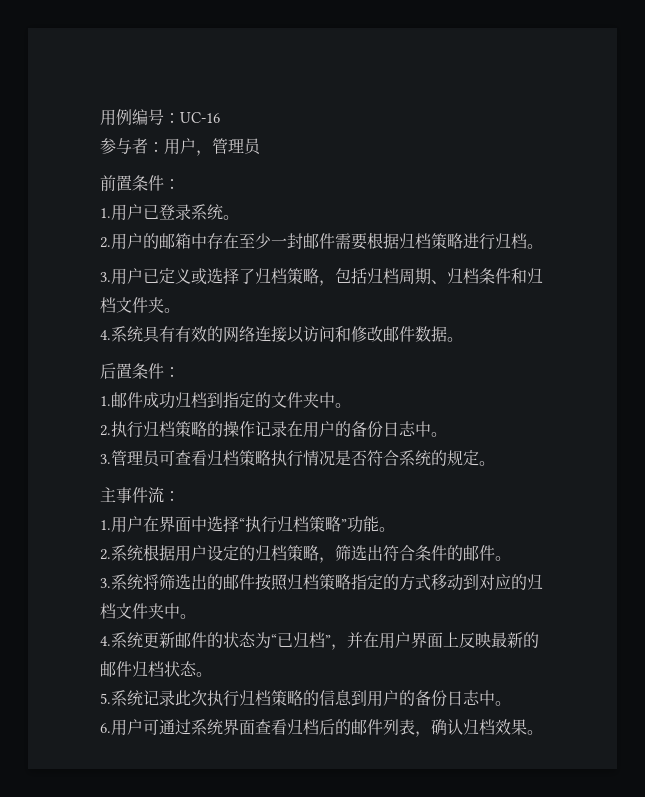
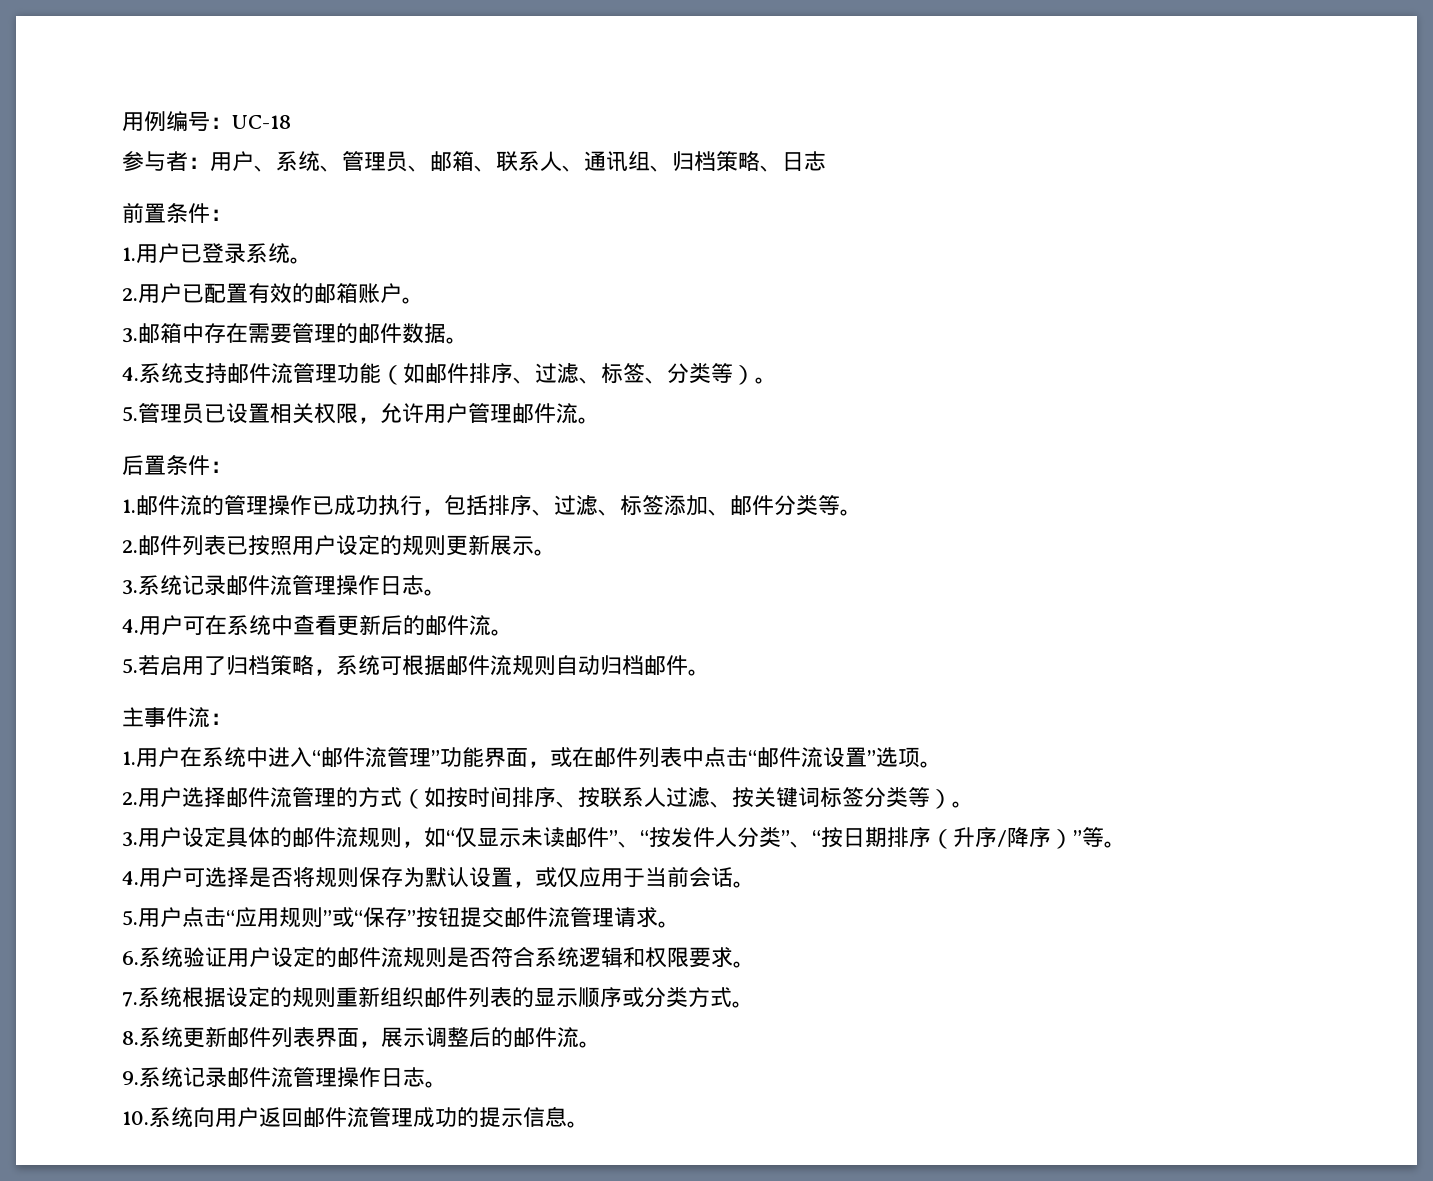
- 用例编号：UC-16
+ 用例编号：UC-18
- 参与者：用户，管理员
+ 参与者：用户、系统、管理员、邮箱、联系人、通讯组、归档策略、日志
- 2.用户的邮箱中存在至少一封邮件需要根据归档策略进行归档。
- 3.用户已定义或选择了归档策略，包括归档周期、归档条件和归档文件夹。
- 4.系统具有有效的网络连接以访问和修改邮件数据。
+ 2.用户已配置有效的邮箱账户。
+ 3.邮箱中存在需要管理的邮件数据。
+ 4.系统支持邮件流管理功能（如邮件排序、过滤、标签、分类等）。
+ 5.管理员已设置相关权限，允许用户管理邮件流。
- 1.邮件成功归档到指定的文件夹中。
- 2.执行归档策略的操作记录在用户的备份日志中。
- 3.管理员可查看归档策略执行情况是否符合系统的规定。
+ 1.邮件流的管理操作已成功执行，包括排序、过滤、标签添加、邮件分类等。
+ 2.邮件列表已按照用户设定的规则更新展示。
+ 3.系统记录邮件流管理操作日志。
+ 4.用户可在系统中查看更新后的邮件流。
+ 5.若启用了归档策略，系统可根据邮件流规则自动归档邮件。
- 1.用户在界面中选择“执行归档策略”功能。
- 2.系统根据用户设定的归档策略，筛选出符合条件的邮件。
- 3.系统将筛选出的邮件按照归档策略指定的方式移动到对应的归档文件夹中。
- 4.系统更新邮件的状态为“已归档”，并在用户界面上反映最新的邮件归档状态。
- 5.系统记录此次执行归档策略的信息到用户的备份日志中。
- 6.用户可通过系统界面查看归档后的邮件列表，确认归档效果。
+ 1.用户在系统中进入“邮件流管理”功能界面，或在邮件列表中点击“邮件流设置”选项。
+ 2.用户选择邮件流管理的方式（如按时间排序、按联系人过滤、按关键词标签分类等）。
+ 3.用户设定具体的邮件流规则，如“仅显示未读邮件”、“按发件人分类”、“按日期排序（升序/降序）”等。
+ 4.用户可选择是否将规则保存为默认设置，或仅应用于当前会话。
+ 5.用户点击“应用规则”或“保存”按钮提交邮件流管理请求。
+ 6.系统验证用户设定的邮件流规则是否符合系统逻辑和权限要求。
+ 7.系统根据设定的规则重新组织邮件列表的显示顺序或分类方式。
+ 8.系统更新邮件列表界面，展示调整后的邮件流。
+ 9.系统记录邮件流管理操作日志。
+ 10.系统向用户返回邮件流管理成功的提示信息。

